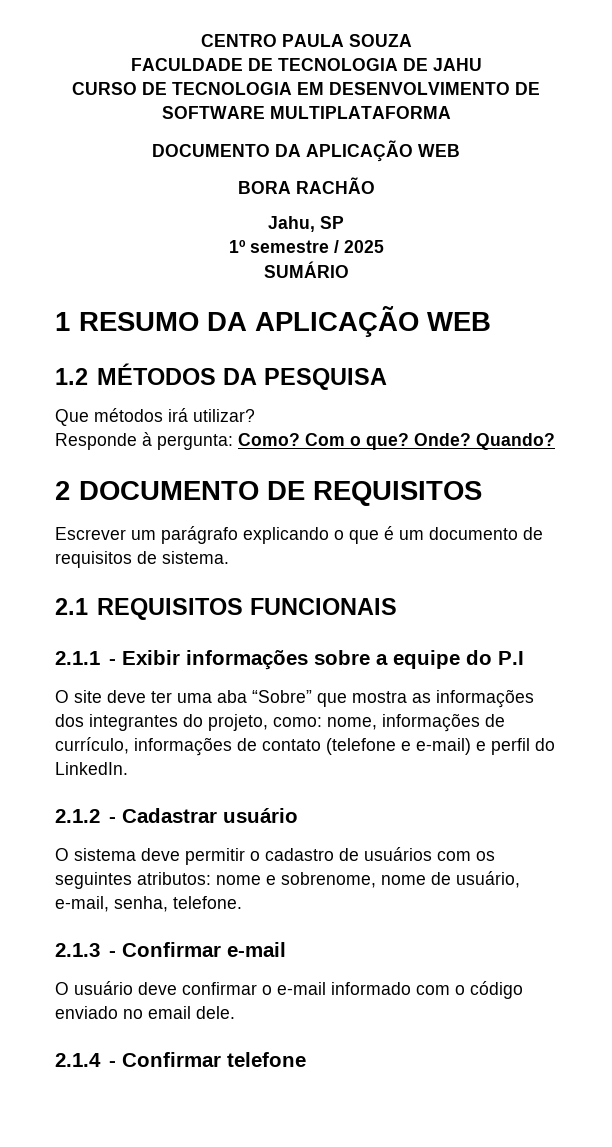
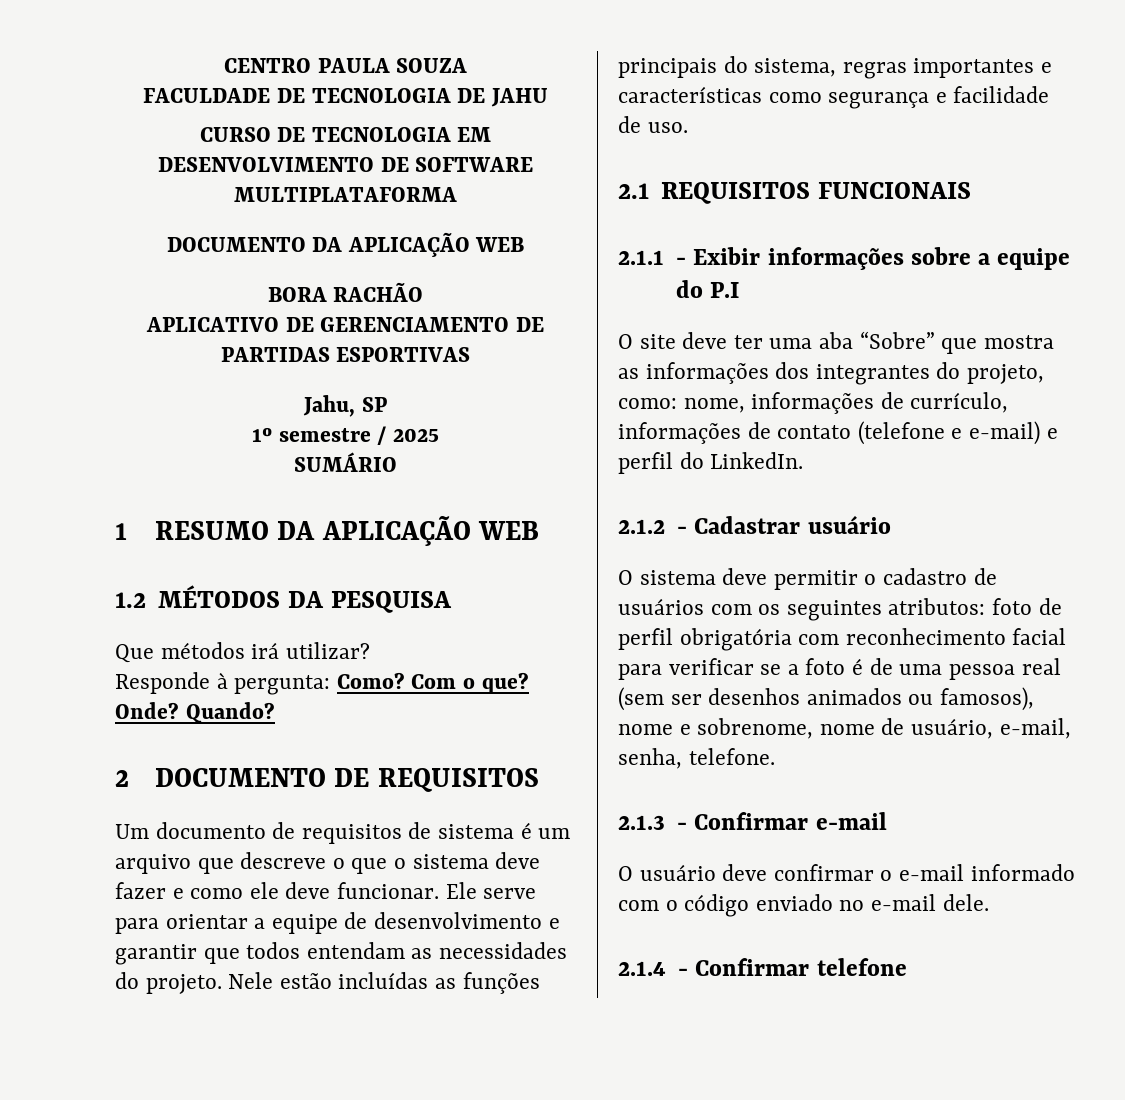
+ APLICATIVO DE GERENCIAMENTO DE PARTIDAS ESPORTIVAS
- Escrever um parágrafo explicando o que é um documento de requisitos de sistema.
+ Um documento de requisitos de sistema é um arquivo que descreve o que o sistema deve fazer e como ele deve funcionar. Ele serve para orientar a equipe de desenvolvimento e garantir que todos entendam as necessidades do projeto. Nele estão incluídas as funções principais do sistema, regras importantes e características como segurança e facilidade de uso.
- O sistema deve permitir o cadastro de usuários com os seguintes atributos: nome e sobrenome, nome de usuário, e-mail, senha, telefone.
+ O sistema deve permitir o cadastro de usuários com os seguintes atributos: foto de perfil obrigatória com reconhecimento facial para verificar se a foto é de uma pessoa real (sem ser desenhos animados ou famosos), nome e sobrenome, nome de usuário, e-mail, senha, telefone.
- O usuário deve confirmar o e-mail informado com o código enviado no email dele.
+ O usuário deve confirmar o e-mail informado com o código enviado no e-mail dele.

